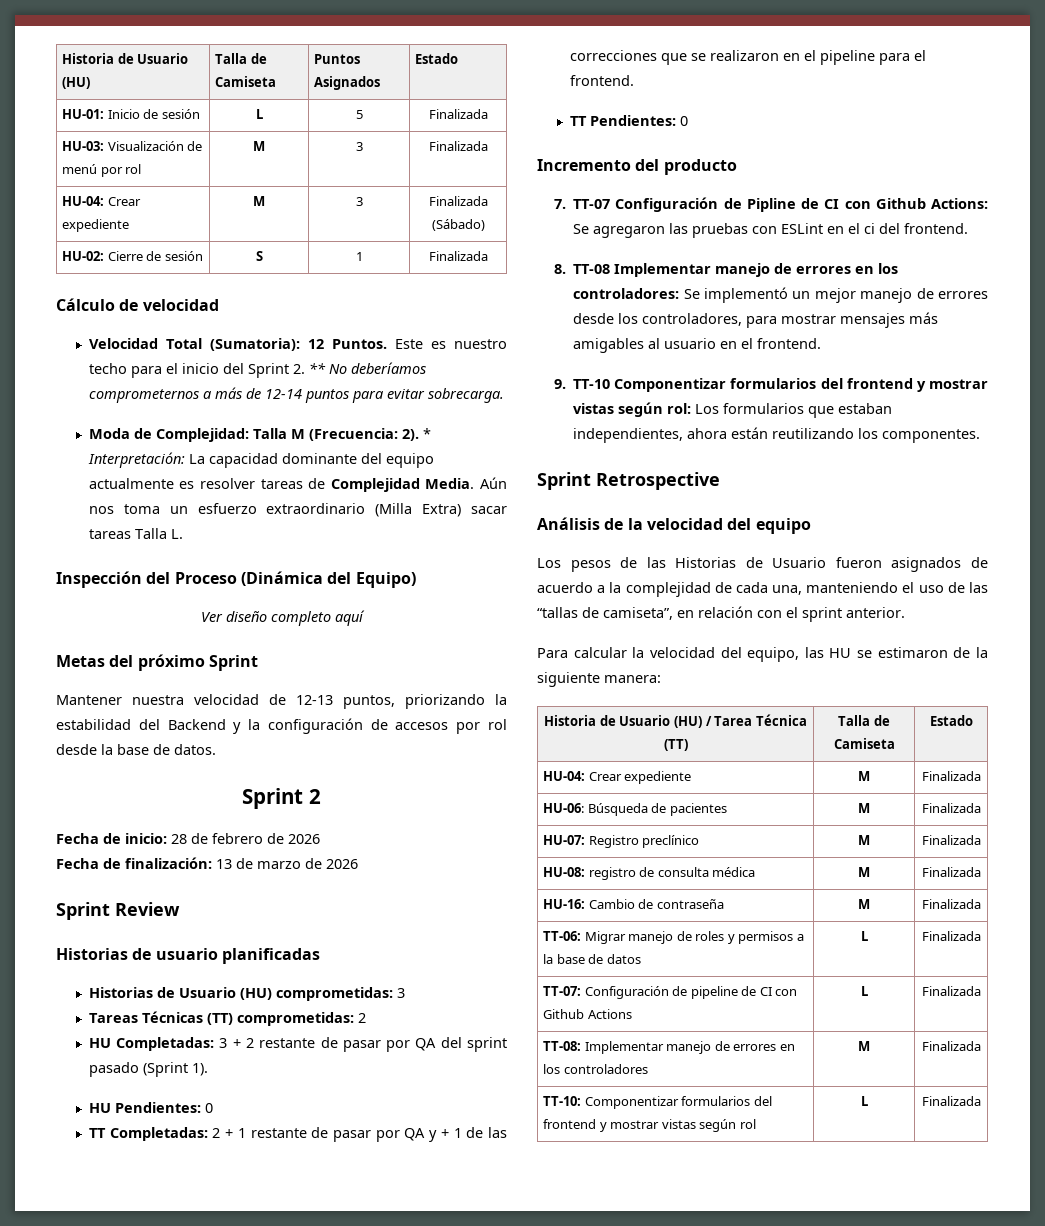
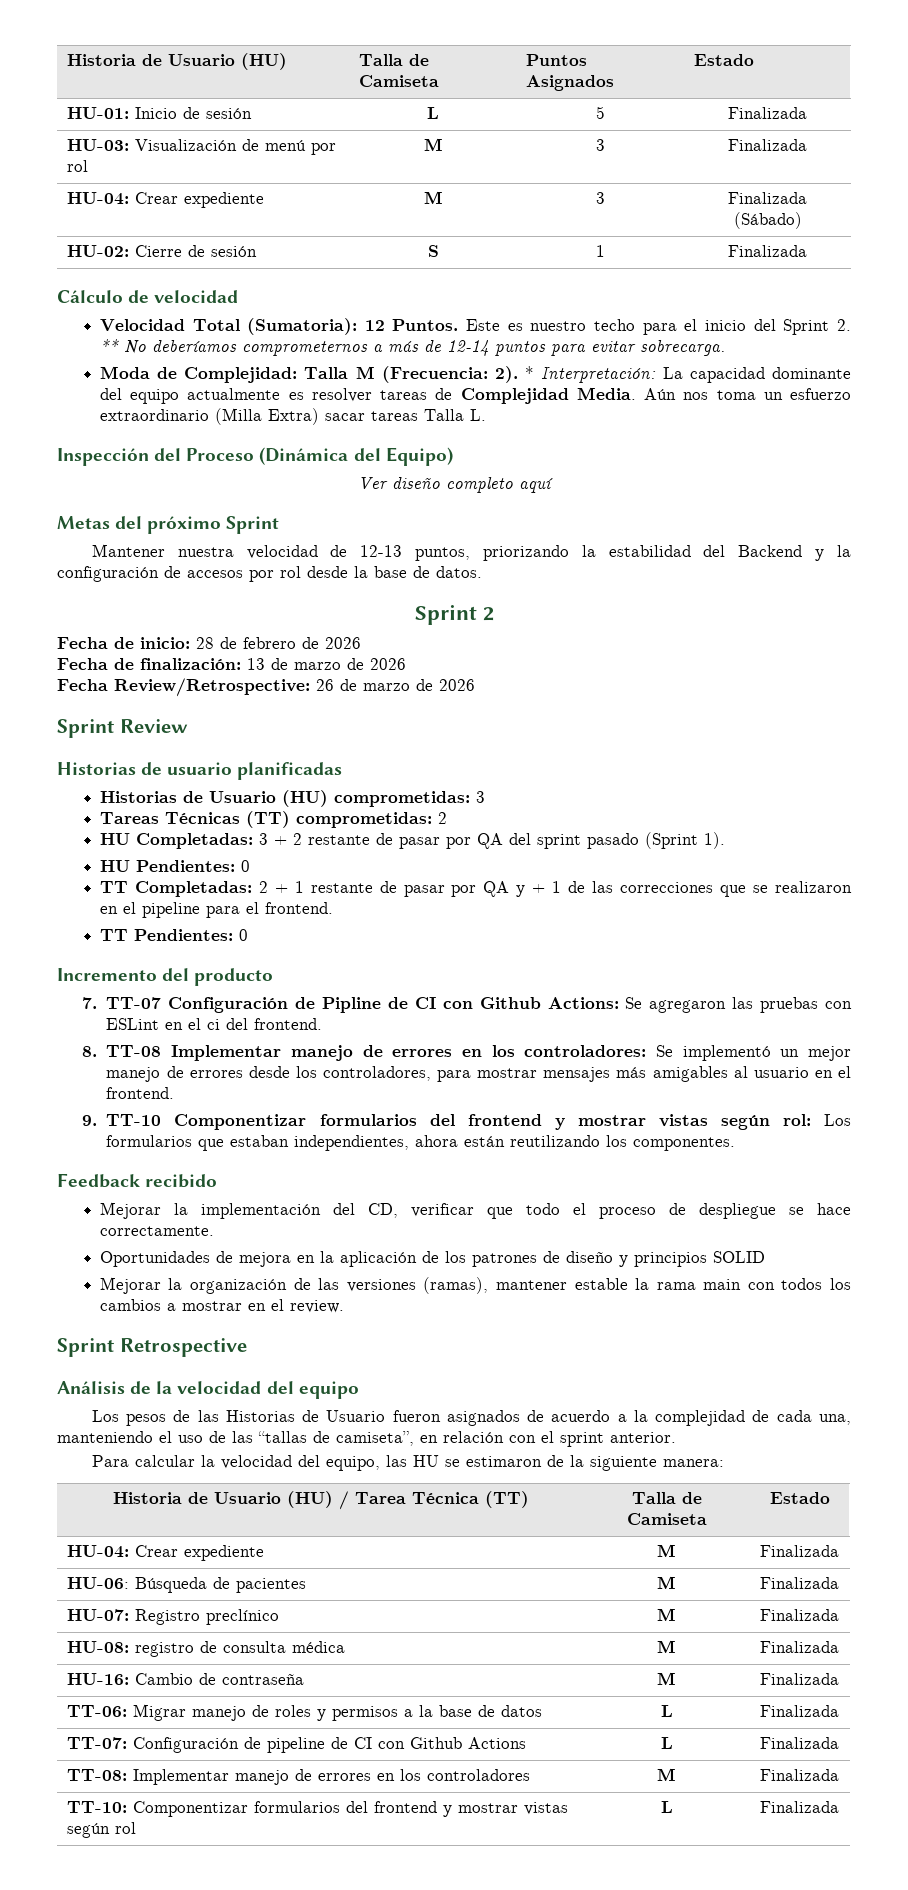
+ Fecha Review/Retrospective: 26 de marzo de 2026
+ Feedback recibido
+ Mejorar la implementación del CD, verificar que todo el proceso de despliegue se hace correctamente.
+ Oportunidades de mejora en la aplicación de los patrones de diseño y principios SOLID
+ Mejorar la organización de las versiones (ramas), mantener estable la rama main con todos los cambios a mostrar en el review.

